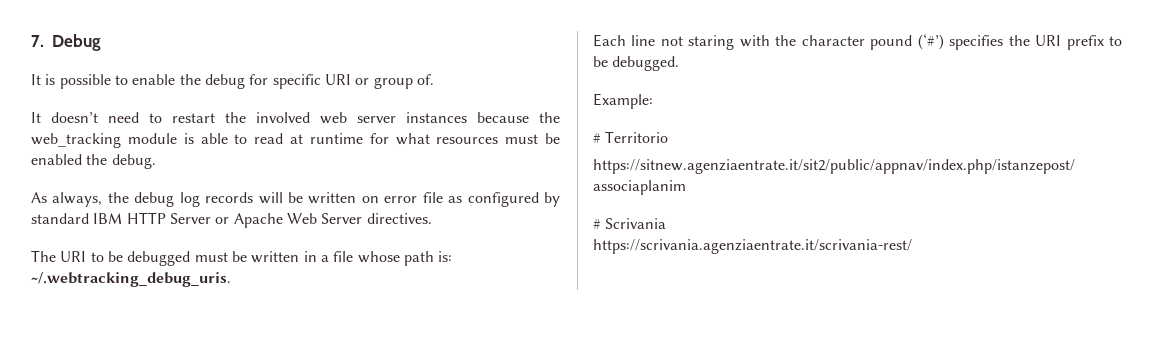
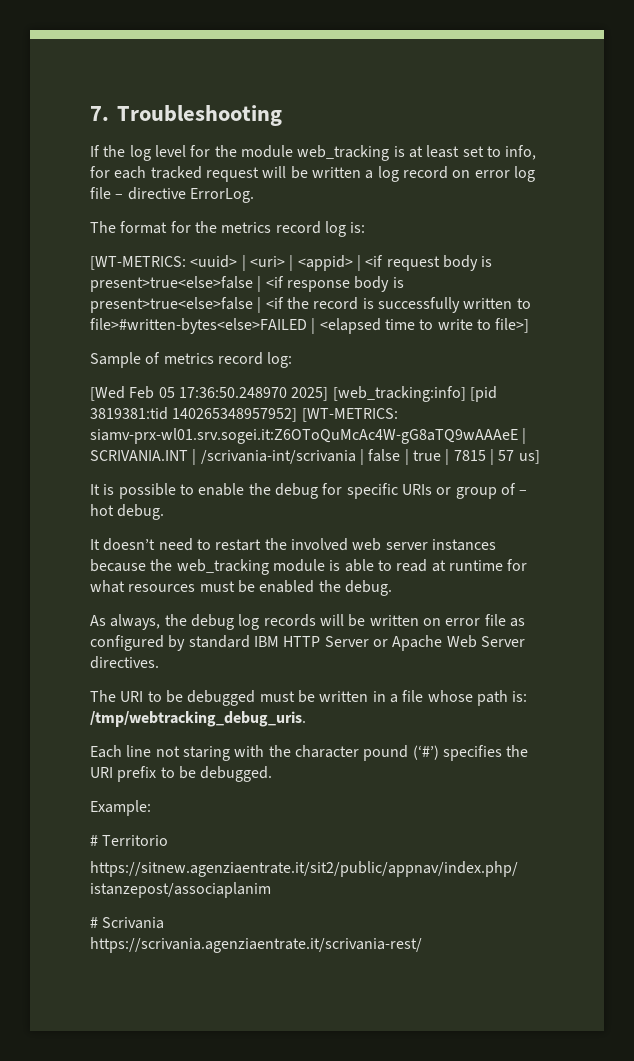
- 7. Debug
+ 7. Troubleshooting
+ If the log level for the module web_tracking is at least set to info, for each tracked request will be written a log record on error log file – directive ErrorLog.
+ The format for the metrics record log is:
+ [WT-METRICS: <uuid> | <uri> | <appid> | <if request body is present>true<else>false | <if response body is present>true<else>false | <if the record is successfully written to file>#written-bytes<else>FAILED | <elapsed time to write to file>]
+ Sample of metrics record log:
+ [Wed Feb 05 17:36:50.248970 2025] [web_tracking:info] [pid 3819381:tid 140265348957952] [WT-METRICS: siamv-prx-wl01.srv.sogei.it:Z6OToQuMcAc4W-gG8aTQ9wAAAeE | SCRIVANIA.INT | /scrivania-int/scrivania | false | true | 7815 | 57 us]
- It is possible to enable the debug for specific URI or group of.
+ It is possible to enable the debug for specific URIs or group of – hot debug.
- The URI to be debugged must be written in a file whose path is: ~/.webtracking_debug_uris.
+ The URI to be debugged must be written in a file whose path is: /tmp/webtracking_debug_uris.

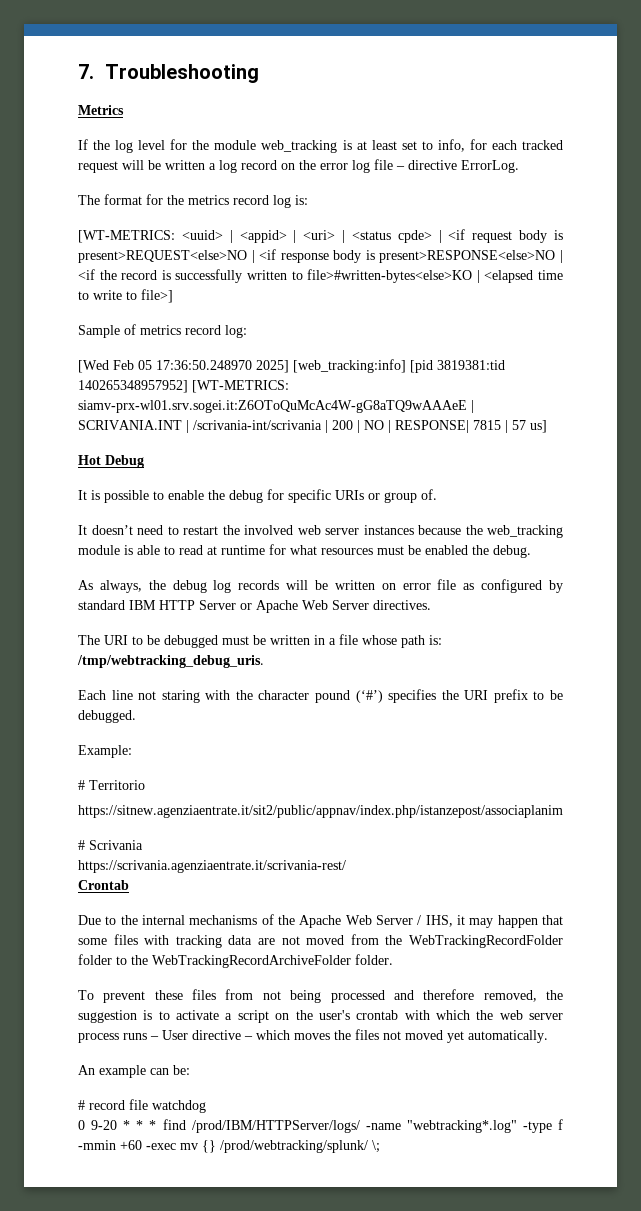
+ Metrics
- If the log level for the module web_tracking is at least set to info, for each tracked request will be written a log record on error log file – directive ErrorLog.
+ If the log level for the module web_tracking is at least set to info, for each tracked request will be written a log record on the error log file – directive ErrorLog.
- [WT-METRICS: <uuid> | <uri> | <appid> | <if request body is present>true<else>false | <if response body is present>true<else>false | <if the record is successfully written to file>#written-bytes<else>FAILED | <elapsed time to write to file>]
+ [WT-METRICS: <uuid> | <appid> | <uri> | <status cpde> | <if request body is present>REQUEST<else>NO | <if response body is present>RESPONSE<else>NO | <if the record is successfully written to file>#written-bytes<else>KO | <elapsed time to write to file>]
- [Wed Feb 05 17:36:50.248970 2025] [web_tracking:info] [pid 3819381:tid 140265348957952] [WT-METRICS: siamv-prx-wl01.srv.sogei.it:Z6OToQuMcAc4W-gG8aTQ9wAAAeE | SCRIVANIA.INT | /scrivania-int/scrivania | false | true | 7815 | 57 us]
+ [Wed Feb 05 17:36:50.248970 2025] [web_tracking:info] [pid 3819381:tid 140265348957952] [WT-METRICS: siamv-prx-wl01.srv.sogei.it:Z6OToQuMcAc4W-gG8aTQ9wAAAeE | SCRIVANIA.INT | /scrivania-int/scrivania | 200 | NO | RESPONSE| 7815 | 57 us]
+ Hot Debug
- It is possible to enable the debug for specific URIs or group of – hot debug.
+ It is possible to enable the debug for specific URIs or group of.
+ Crontab
+ Due to the internal mechanisms of the Apache Web Server / IHS, it may happen that some files with tracking data are not moved from the WebTrackingRecordFolder folder to the WebTrackingRecordArchiveFolder folder.
+ To prevent these files from not being processed and therefore removed, the suggestion is to activate a script on the user's crontab with which the web server process runs – User directive – which moves the files not moved yet automatically.
+ An example can be:
+ # record file watchdog
+ 0 9-20 * * * find /prod/IBM/HTTPServer/logs/ -name "webtracking*.log" -type f -mmin +60 -exec mv {} /prod/webtracking/splunk/ \;

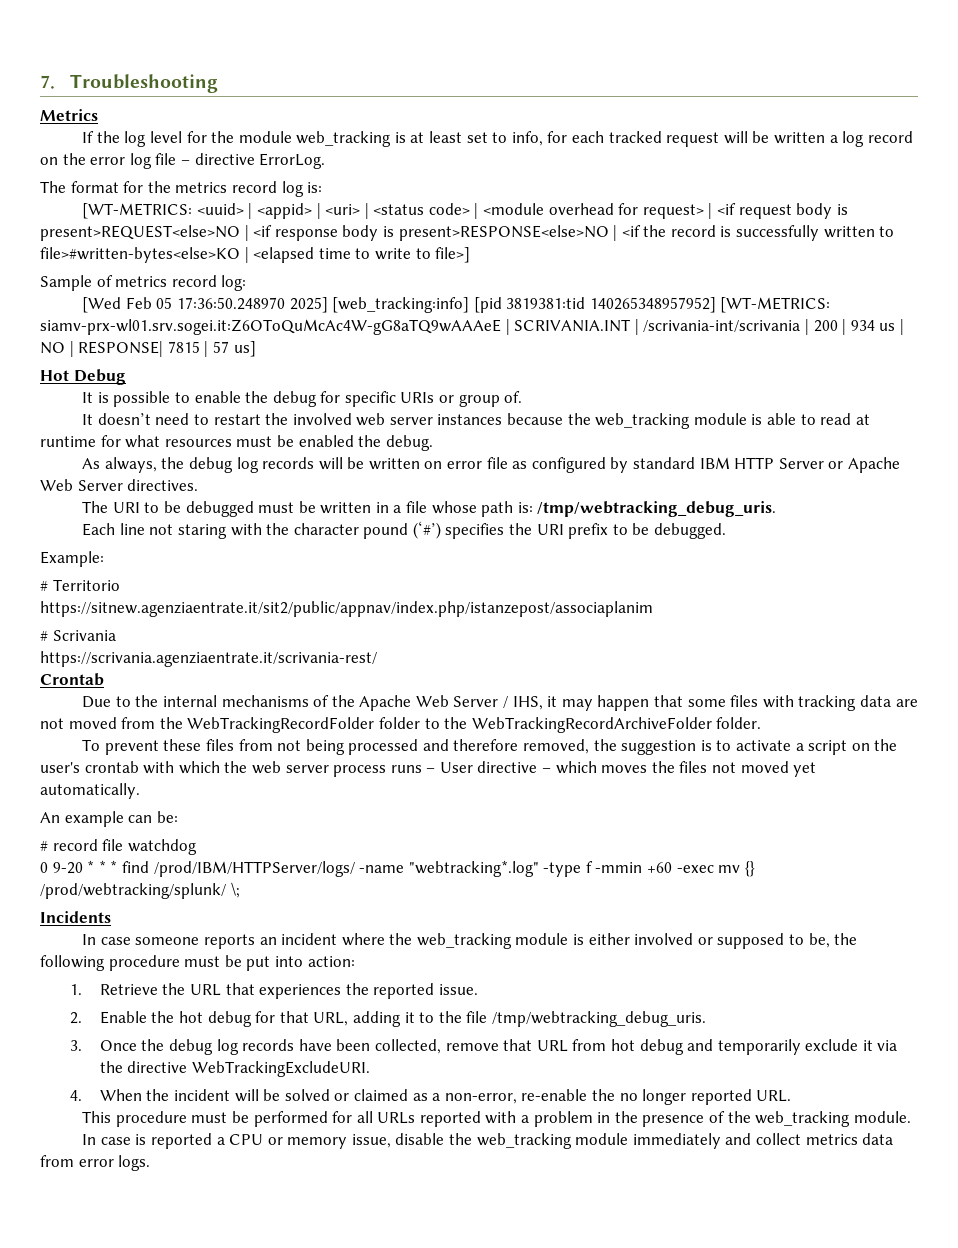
- [WT-METRICS: <uuid> | <appid> | <uri> | <status cpde> | <if request body is present>REQUEST<else>NO | <if response body is present>RESPONSE<else>NO | <if the record is successfully written to file>#written-bytes<else>KO | <elapsed time to write to file>]
+ [WT-METRICS: <uuid> | <appid> | <uri> | <status code> | <module overhead for request> | <if request body is present>REQUEST<else>NO | <if response body is present>RESPONSE<else>NO | <if the record is successfully written to file>#written-bytes<else>KO | <elapsed time to write to file>]
- [Wed Feb 05 17:36:50.248970 2025] [web_tracking:info] [pid 3819381:tid 140265348957952] [WT-METRICS: siamv-prx-wl01.srv.sogei.it:Z6OToQuMcAc4W-gG8aTQ9wAAAeE | SCRIVANIA.INT | /scrivania-int/scrivania | 200 | NO | RESPONSE| 7815 | 57 us]
+ [Wed Feb 05 17:36:50.248970 2025] [web_tracking:info] [pid 3819381:tid 140265348957952] [WT-METRICS: siamv-prx-wl01.srv.sogei.it:Z6OToQuMcAc4W-gG8aTQ9wAAAeE | SCRIVANIA.INT | /scrivania-int/scrivania | 200 | 934 us | NO | RESPONSE| 7815 | 57 us]
+ Incidents
+ In case someone reports an incident where the web_tracking module is either involved or supposed to be, the following procedure must be put into action:
+ 1. Retrieve the URL that experiences the reported issue.
+ 2. Enable the hot debug for that URL, adding it to the file /tmp/webtracking_debug_uris.
+ 3. Once the debug log records have been collected, remove that URL from hot debug and temporarily exclude it via the directive WebTrackingExcludeURI.
+ 4. When the incident will be solved or claimed as a non-error, re-enable the no longer reported URL.
+ This procedure must be performed for all URLs reported with a problem in the presence of the web_tracking module.
+ In case is reported a CPU or memory issue, disable the web_tracking module immediately and collect metrics data from error logs.

